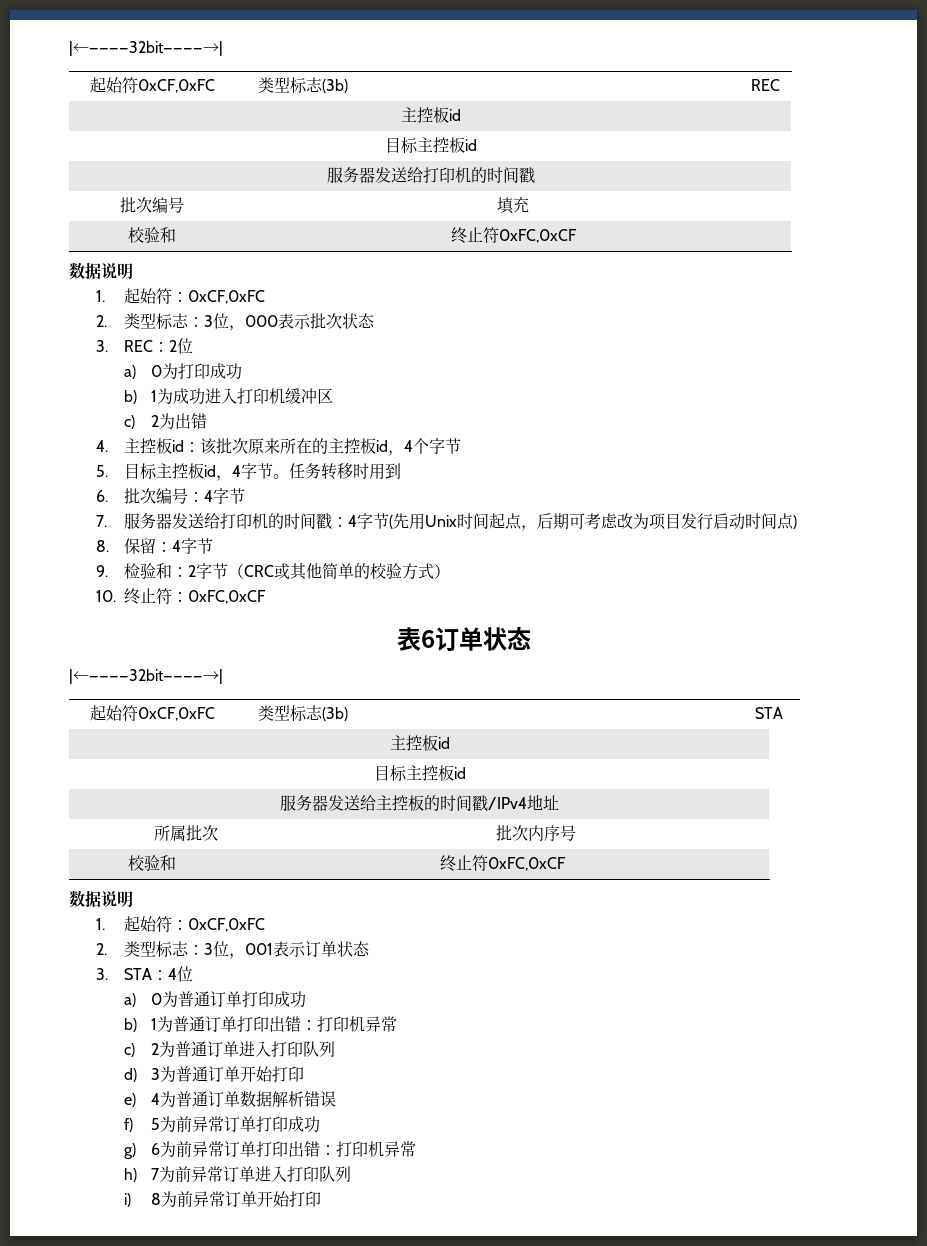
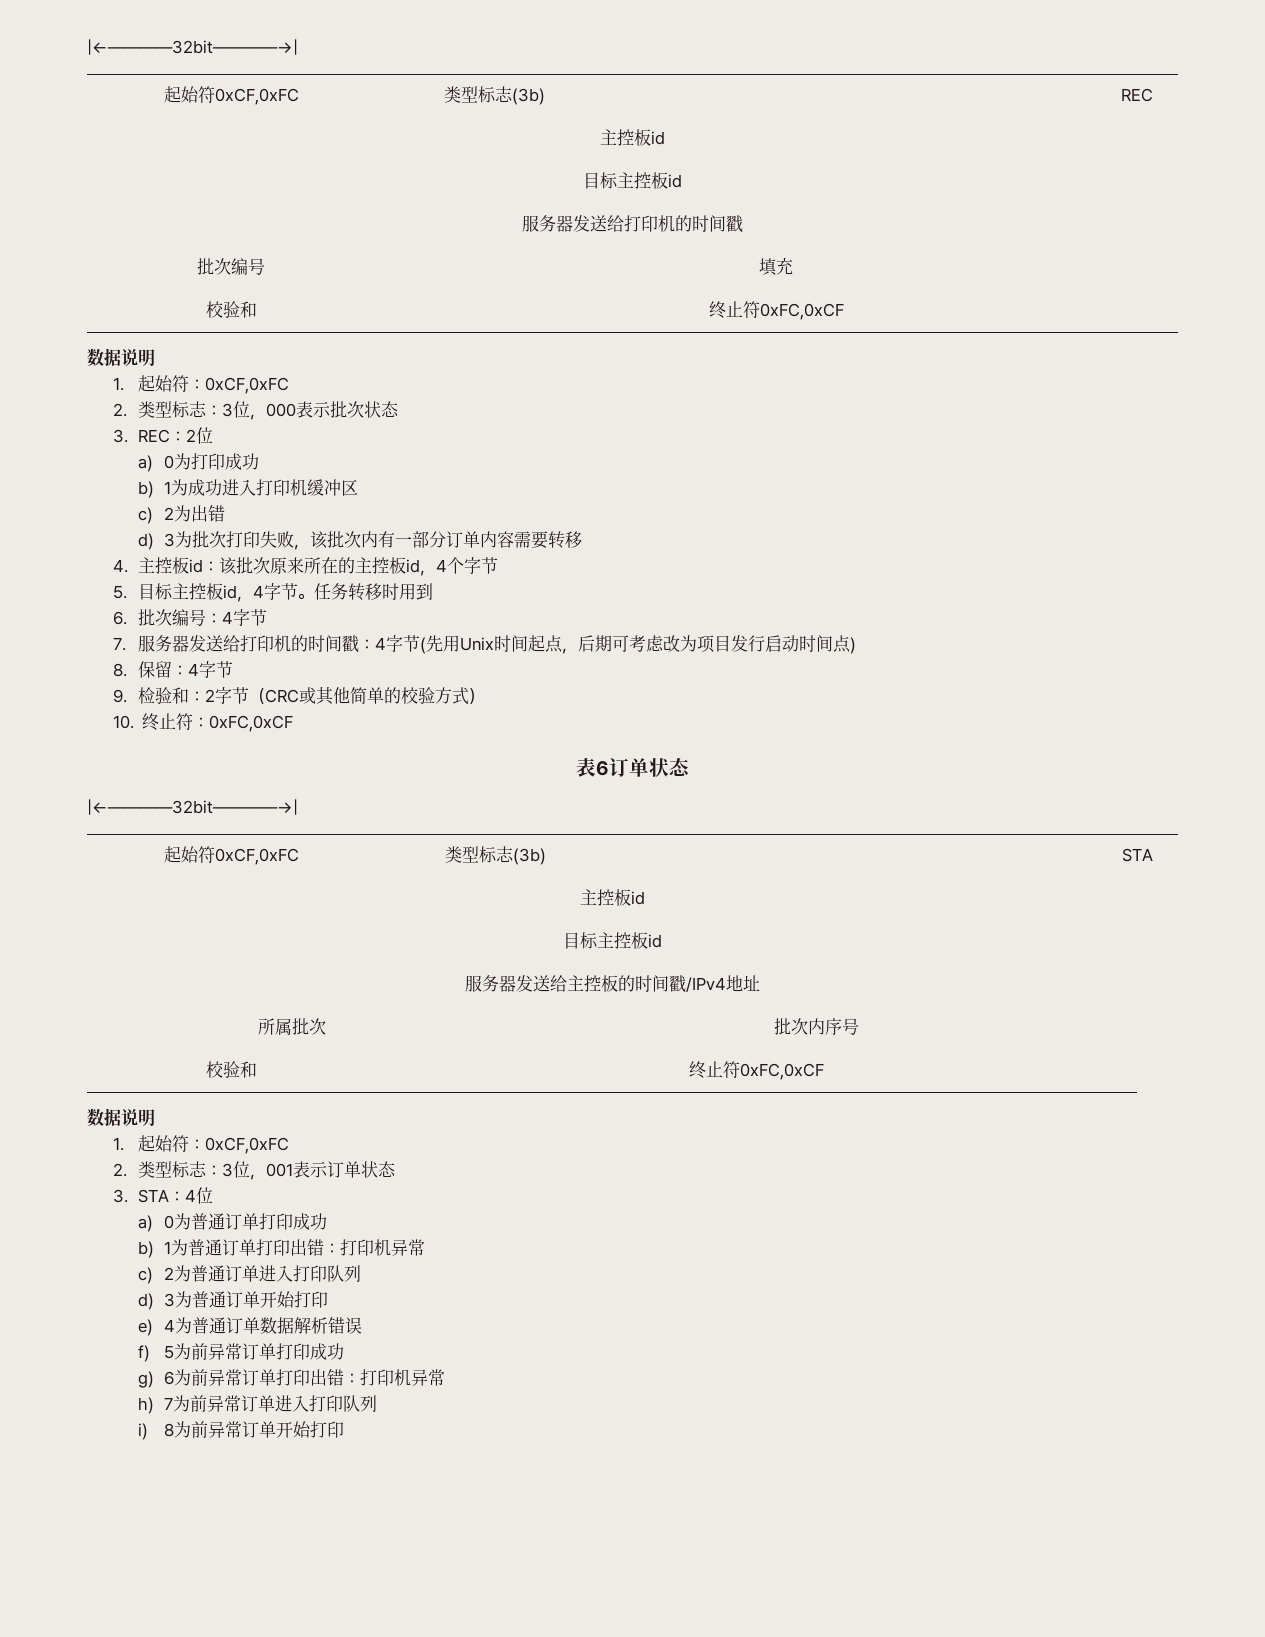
+ d) 3为批次打印失败，该批次内有一部分订单内容需要转移

